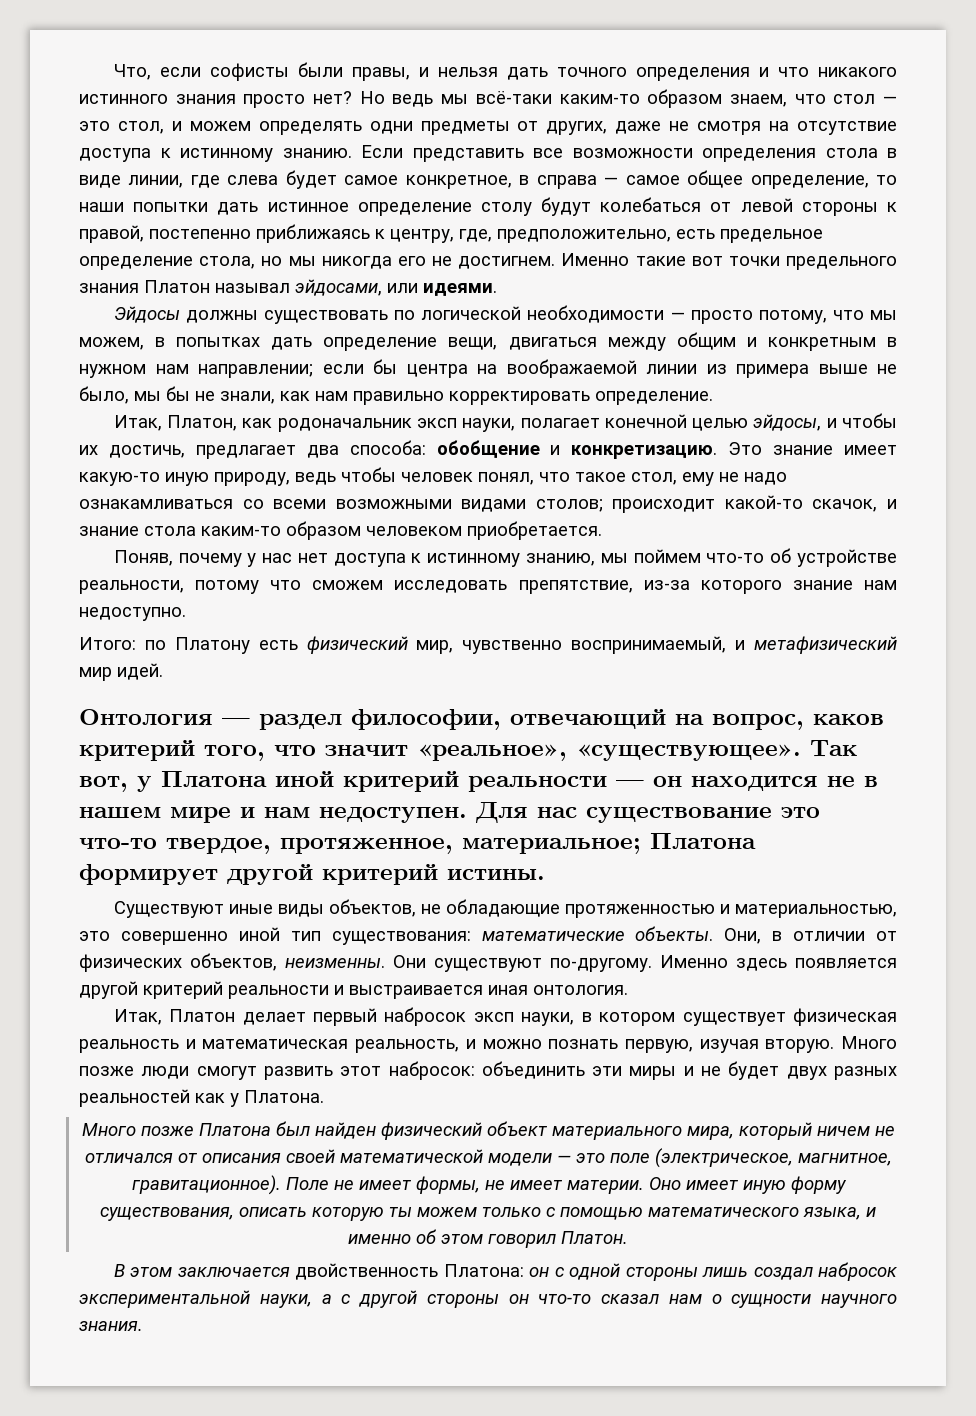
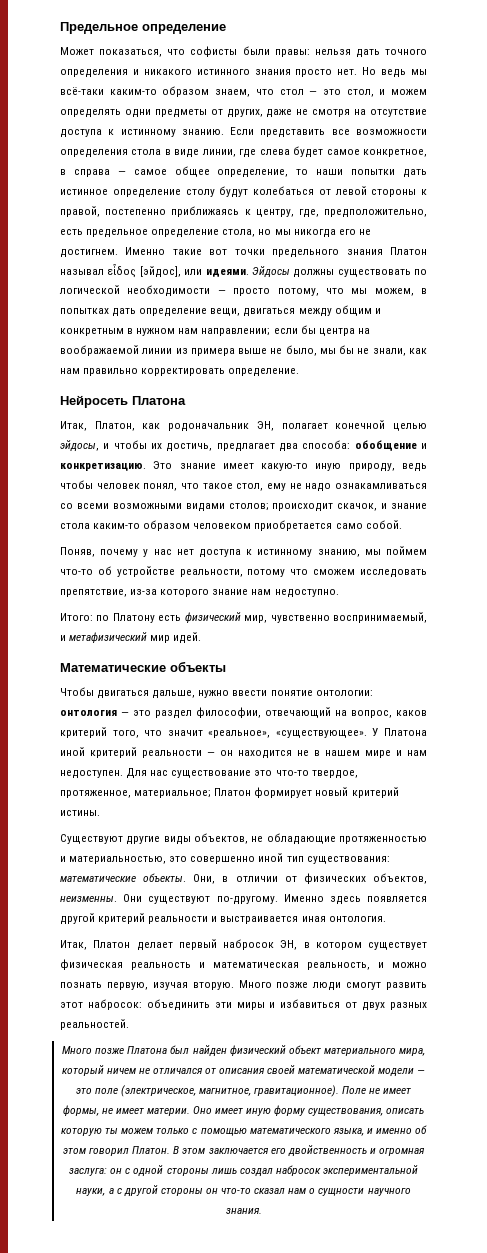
- Что, если софисты были правы, и нельзя дать точного определения и что никакого истинного знания просто нет?
+ Предельное определение
+ Может показаться, что софисты были правы: нельзя дать точного определения и никакого истинного знания просто нет.
- Именно такие вот точки предельного знания Платон называл эйдосами, или идеями.
- Эйдосы должны существовать по логической необходимости — просто потому, что мы можем, в попытках дать определение вещи, двигаться между общим и конкретным в нужном нам направлении; если бы центра на воображаемой линии из примера выше не было, мы бы не знали, как нам правильно корректировать определение.
+ Именно такие вот точки предельного знания Платон называл εἶδος [эйдос], или идеями. Эйдосы должны существовать по логической необходимости — просто потому, что мы можем, в попытках дать определение вещи, двигаться между общим и конкретным в нужном нам направлении; если бы центра на воображаемой линии из примера выше не было, мы бы не знали, как нам правильно корректировать определение.
+ Нейросеть Платона
- Итак, Платон, как родоначальник эксп науки, полагает конечной целью эйдосы, и чтобы их достичь, предлагает два способа: обобщение и конкретизацию.
+ Итак, Платон, как родоначальник ЭН, полагает конечной целью эйдосы, и чтобы их достичь, предлагает два способа: обобщение и конкретизацию.
- Это знание имеет какую-то иную природу, ведь чтобы человек понял, что такое стол, ему не надо ознакамливаться со всеми возможными видами столов; происходит какой-то скачок, и знание стола каким-то образом человеком приобретается.
+ Это знание имеет какую-то иную природу, ведь чтобы человек понял, что такое стол, ему не надо ознакамливаться со всеми возможными видами столов; происходит скачок, и знание стола каким-то образом человеком приобретается само собой.
- Онтология — раздел философии, отвечающий на вопрос, каков критерий того, что значит «реальное», «существующее».
+ Математические объекты
+ Чтобы двигаться дальше, нужно ввести понятие онтологии: онтология — это раздел философии, отвечающий на вопрос, каков критерий того, что значит «реальное», «существующее».
- Так вот, у Платона иной критерий реальности — он находится не в нашем мире и нам недоступен.
+ У Платона иной критерий реальности — он находится не в нашем мире и нам недоступен.
- Для нас существование это что-то твердое, протяженное, материальное; Платона формирует другой критерий истины.
+ Для нас существование это что-то твердое, протяженное, материальное; Платон формирует новый критерий истины.
- Существуют иные виды объектов, не обладающие протяженностью и материальностью, это совершенно иной тип существования: математические объекты.
+ Существуют другие виды объектов, не обладающие протяженностью и материальностью, это совершенно иной тип существования: математические объекты.
- Итак, Платон делает первый набросок эксп науки, в котором существует физическая реальность и математическая реальность, и можно познать первую, изучая вторую.
+ Итак, Платон делает первый набросок ЭН, в котором существует физическая реальность и математическая реальность, и можно познать первую, изучая вторую.
- Много позже люди смогут развить этот набросок: объединить эти миры и не будет двух разных реальностей как у Платона.
+ Много позже люди смогут развить этот набросок: объединить эти миры и избавиться от двух разных реальностей.
- Оно имеет иную форму существования, описать которую ты можем только с помощью математического языка, и именно об этом говорил Платон.
- В этом заключается двойственность Платона: он с одной стороны лишь создал набросок экспериментальной науки, а с другой стороны он что-то сказал нам о сущности научного знания.
+ Оно имеет иную форму существования, описать которую ты можем только с помощью математического языка, и именно об этом говорил Платон. В этом заключается его двойственность и огромная заслуга: он с одной стороны лишь создал набросок экспериментальной науки, а с другой стороны он что-то сказал нам о сущности научного знания.

